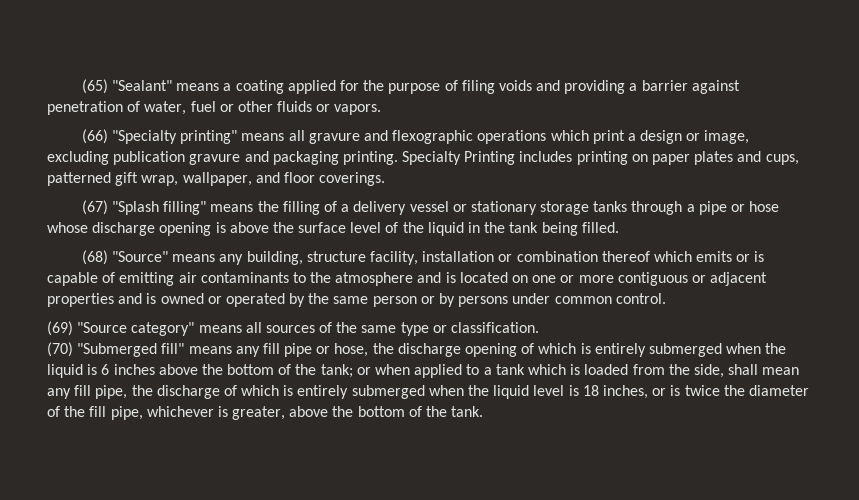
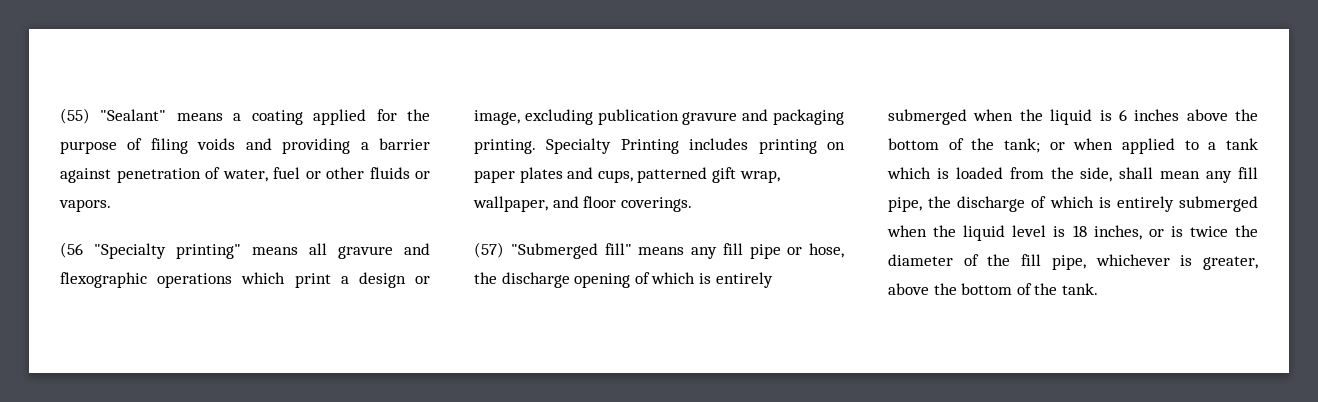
- (65) "Sealant" means a coating applied for the purpose of filing voids and providing a barrier against penetration of water, fuel or other fluids or vapors.
+ (55) "Sealant" means a coating applied for the purpose of filing voids and providing a barrier against penetration of water, fuel or other fluids or vapors.
- (66) "Specialty printing" means all gravure and flexographic operations which print a design or image, excluding publication gravure and packaging printing.
+ (56 "Specialty printing" means all gravure and flexographic operations which print a design or image, excluding publication gravure and packaging printing.
- (67) "Splash filling" means the filling of a delivery vessel or stationary storage tanks through a pipe or hose whose discharge opening is above the surface level of the liquid in the tank being filled.
- (68) "Source" means any building, structure facility, installation or combination thereof which emits or is capable of emitting air contaminants to the atmosphere and is located on one or more contiguous or adjacent properties and is owned or operated by the same person or by persons under common control.
- (69) "Source category" means all sources of the same type or classification.
- (70) "Submerged fill" means any fill pipe or hose, the discharge opening of which is entirely submerged when the liquid is 6 inches above the bottom of the tank;
+ (57) "Submerged fill" means any fill pipe or hose, the discharge opening of which is entirely submerged when the liquid is 6 inches above the bottom of the tank;

